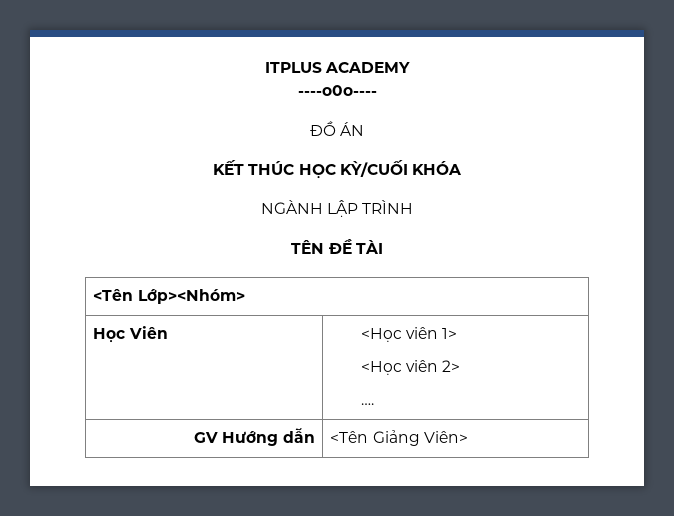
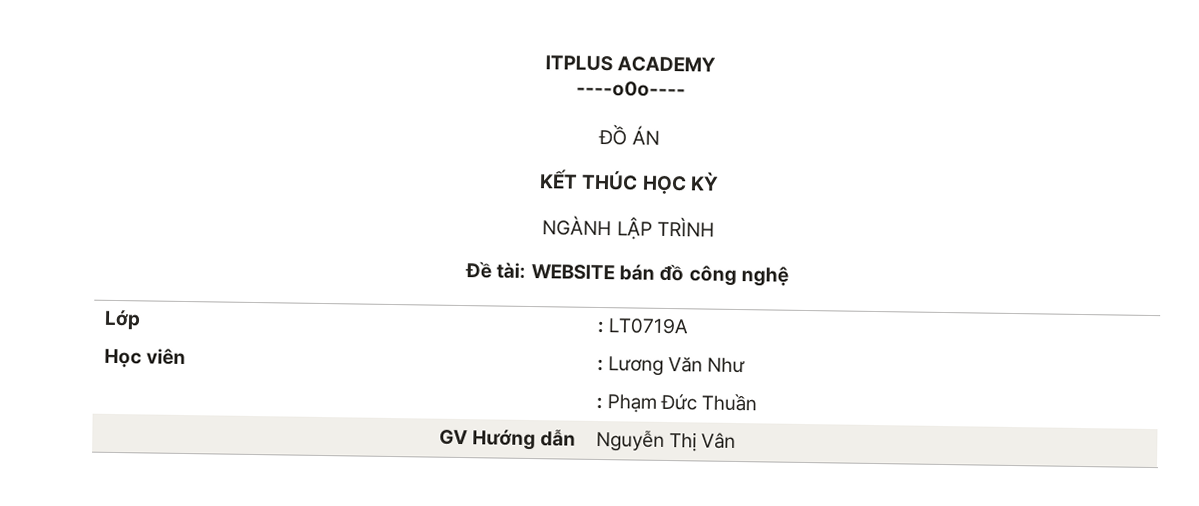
- KẾT THÚC HỌC KỲ/CUỐI KHÓA
+ KẾT THÚC HỌC KỲ
- TÊN ĐỀ TÀI
- <Tên Lớp><Nhóm>
- Học Viên | <Học viên 1>
- <Học viên 2>
- ….
+ Đề tài: WEBSITE bán đồ công nghệ
+ Lớp
+ Học viên | : LT0719A
+ : Lương Văn Như
+ : Phạm Đức Thuần
- GV Hướng dẫn | <Tên Giảng Viên>
+ GV Hướng dẫn | Nguyễn Thị Vân

